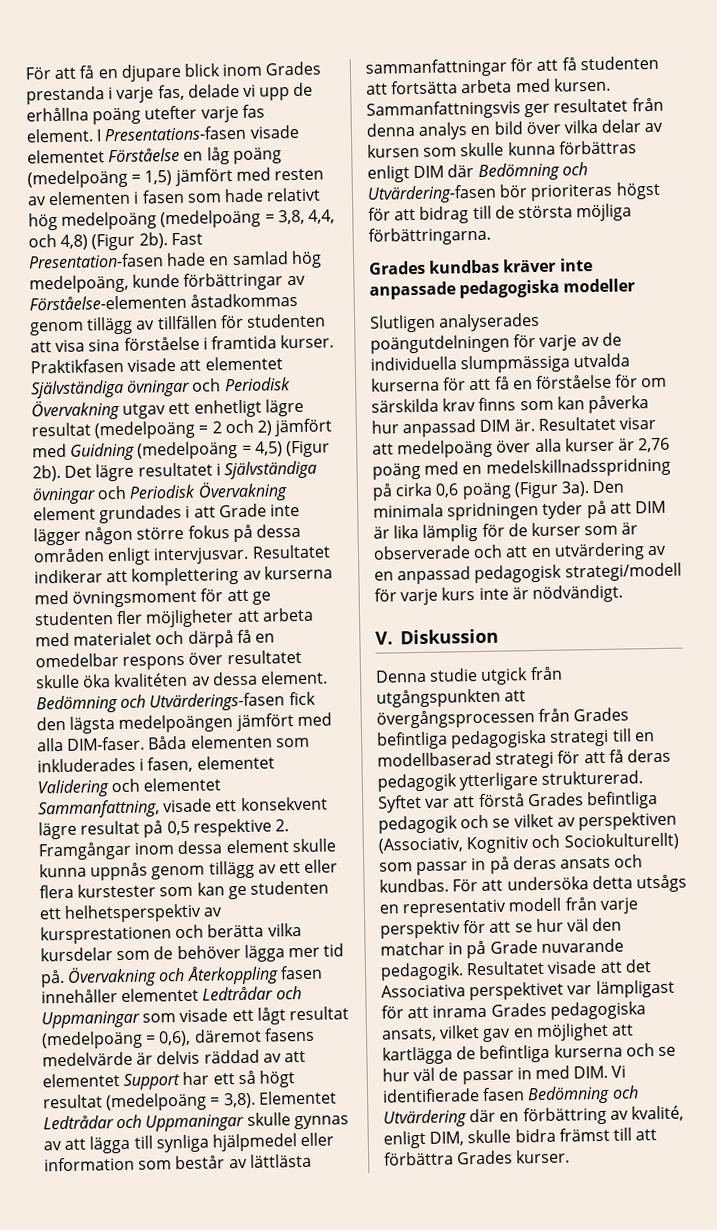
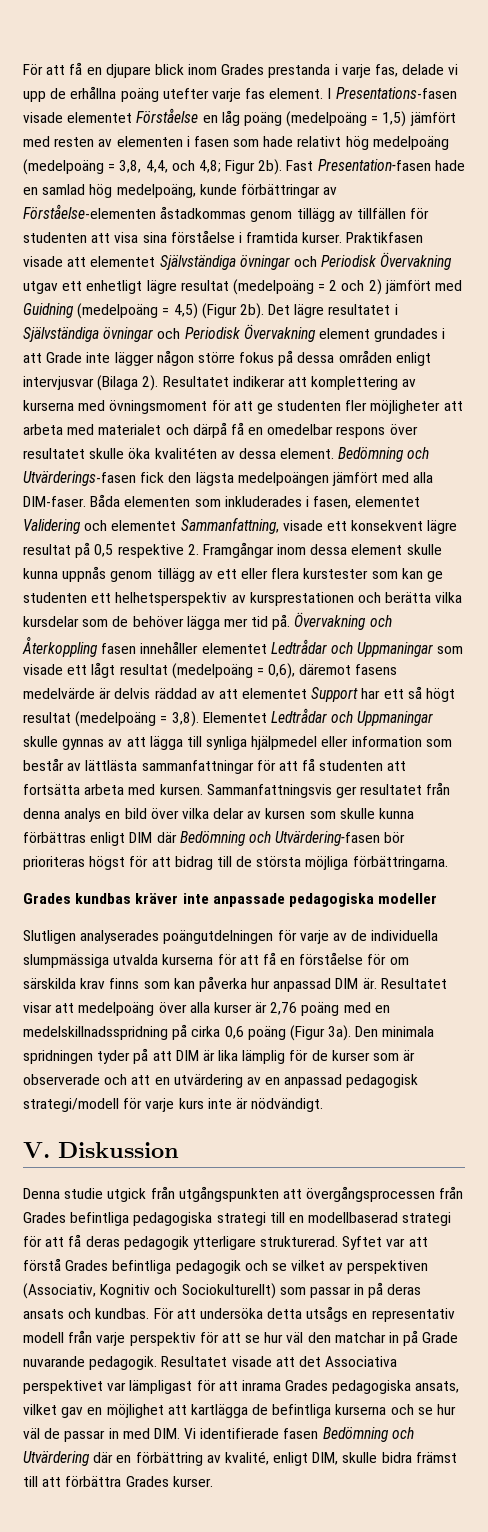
- I Presentations-fasen visade elementet Förståelse en låg poäng (medelpoäng = 1,5) jämfört med resten av elementen i fasen som hade relativt hög medelpoäng (medelpoäng = 3,8, 4,4, och 4,8) (Figur 2b).
+ I Presentations-fasen visade elementet Förståelse en låg poäng (medelpoäng = 1,5) jämfört med resten av elementen i fasen som hade relativt hög medelpoäng (medelpoäng = 3,8, 4,4, och 4,8; Figur 2b).
- Det lägre resultatet i Självständiga övningar och Periodisk Övervakning element grundades i att Grade inte lägger någon större fokus på dessa områden enligt intervjusvar.
+ Det lägre resultatet i Självständiga övningar och Periodisk Övervakning element grundades i att Grade inte lägger någon större fokus på dessa områden enligt intervjusvar (Bilaga 2).

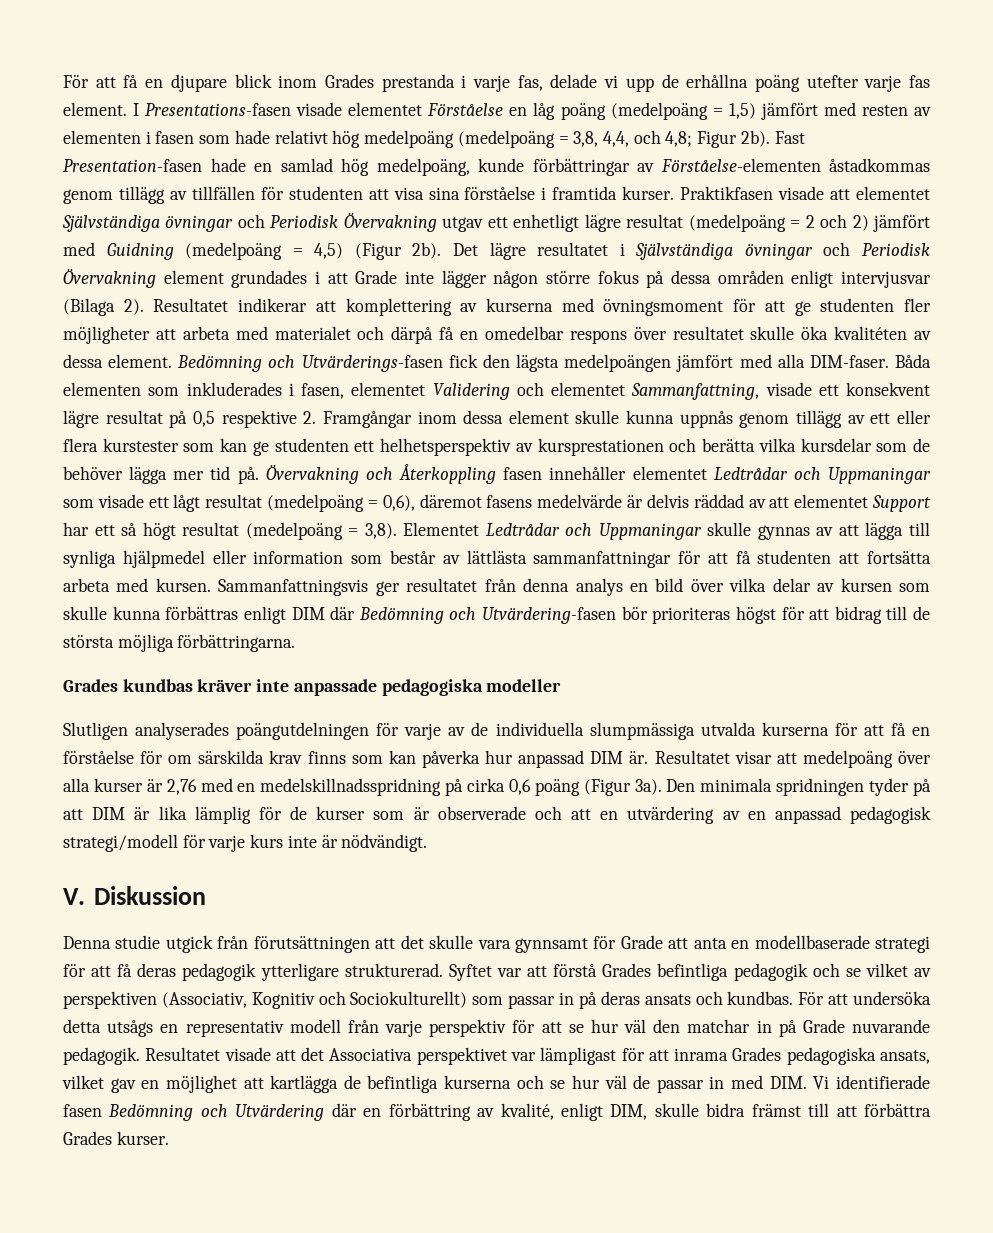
- Resultatet visar att medelpoäng över alla kurser är 2,76 poäng med en medelskillnadsspridning på cirka 0,6 poäng (Figur 3a).
+ Resultatet visar att medelpoäng över alla kurser är 2,76 med en medelskillnadsspridning på cirka 0,6 poäng (Figur 3a).
- Denna studie utgick från utgångspunkten att övergångsprocessen från Grades befintliga pedagogiska strategi till en modellbaserad strategi för att få deras pedagogik ytterligare strukturerad.
+ Denna studie utgick från förutsättningen att det skulle vara gynnsamt för Grade att anta en modellbaserade strategi för att få deras pedagogik ytterligare strukturerad.

